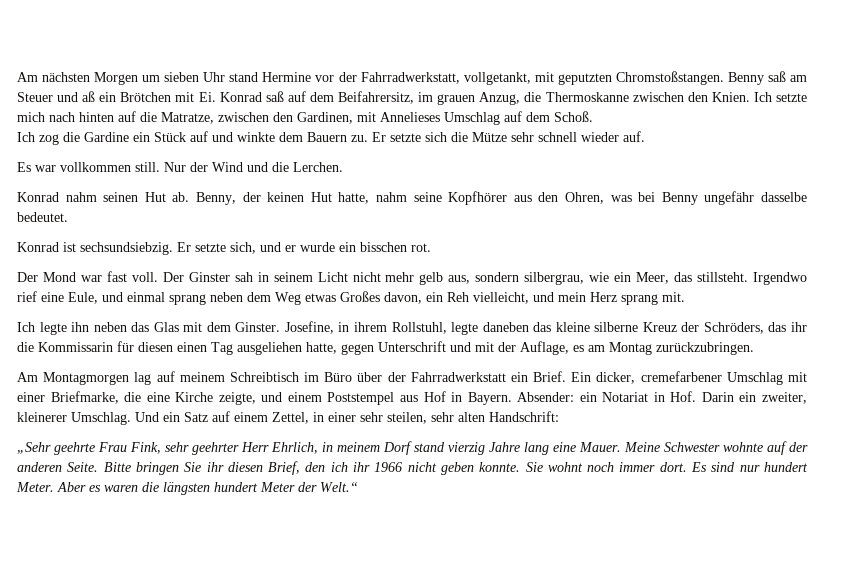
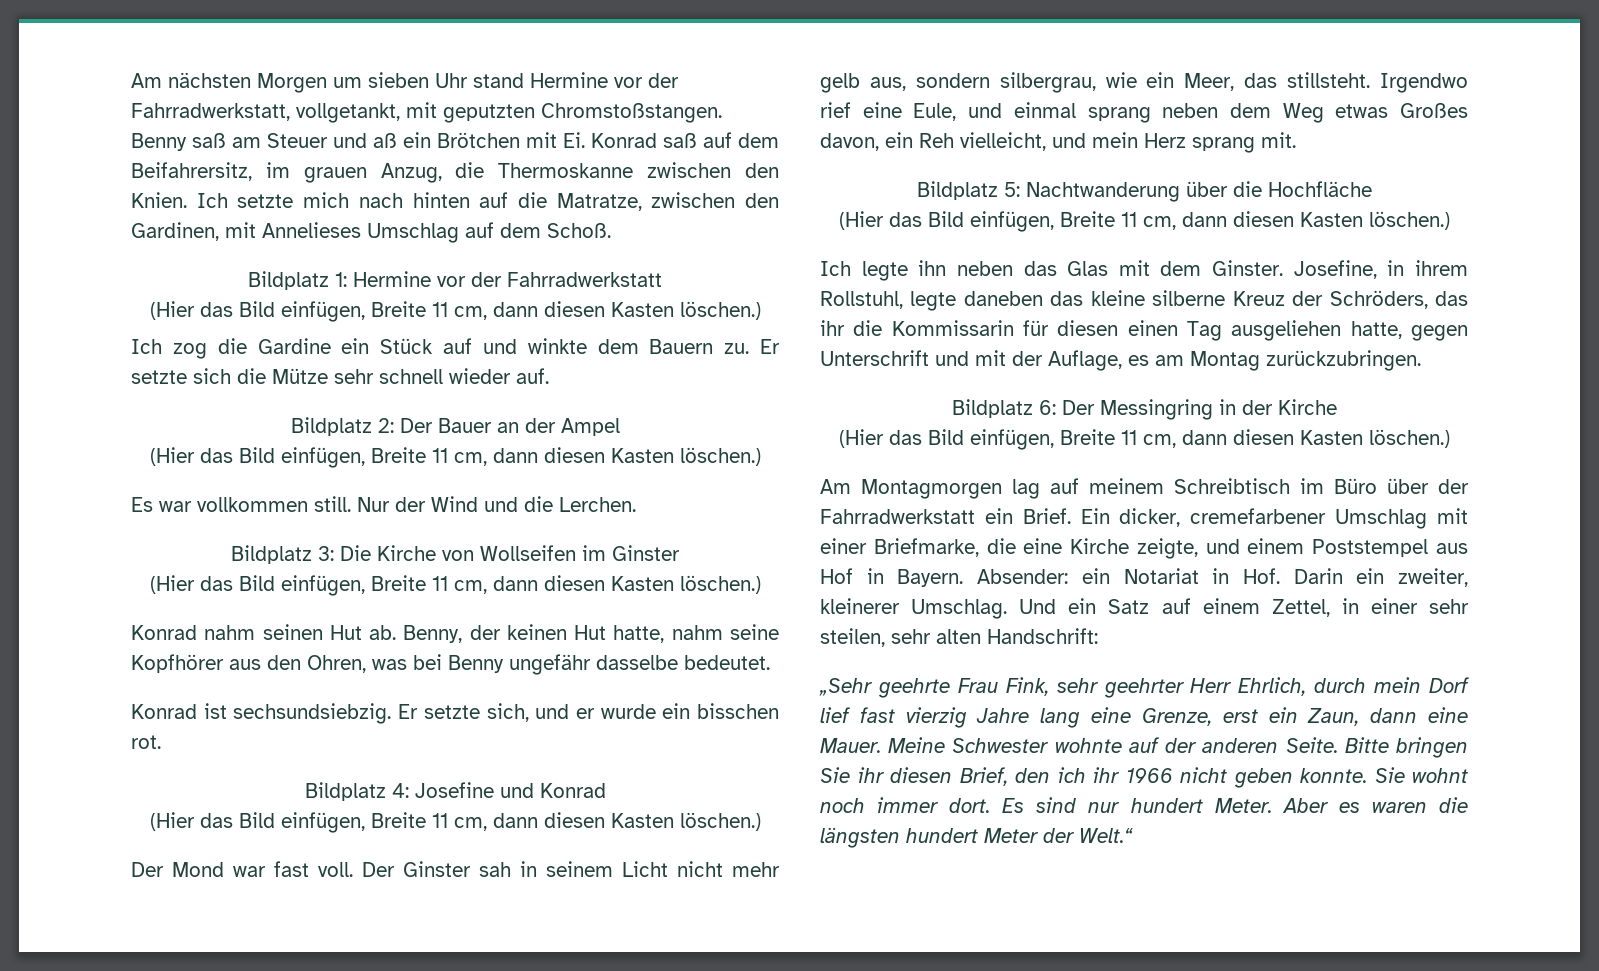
+ Bildplatz 1: Hermine vor der Fahrradwerkstatt
+ (Hier das Bild einfügen, Breite 11 cm, dann diesen Kasten löschen.)
+ Bildplatz 2: Der Bauer an der Ampel
+ (Hier das Bild einfügen, Breite 11 cm, dann diesen Kasten löschen.)
+ Bildplatz 3: Die Kirche von Wollseifen im Ginster
+ (Hier das Bild einfügen, Breite 11 cm, dann diesen Kasten löschen.)
+ Bildplatz 4: Josefine und Konrad
+ (Hier das Bild einfügen, Breite 11 cm, dann diesen Kasten löschen.)
+ Bildplatz 5: Nachtwanderung über die Hochfläche
+ (Hier das Bild einfügen, Breite 11 cm, dann diesen Kasten löschen.)
+ Bildplatz 6: Der Messingring in der Kirche
+ (Hier das Bild einfügen, Breite 11 cm, dann diesen Kasten löschen.)
- „Sehr geehrte Frau Fink, sehr geehrter Herr Ehrlich, in meinem Dorf stand vierzig Jahre lang eine Mauer.
+ „Sehr geehrte Frau Fink, sehr geehrter Herr Ehrlich, durch mein Dorf lief fast vierzig Jahre lang eine Grenze, erst ein Zaun, dann eine Mauer.

